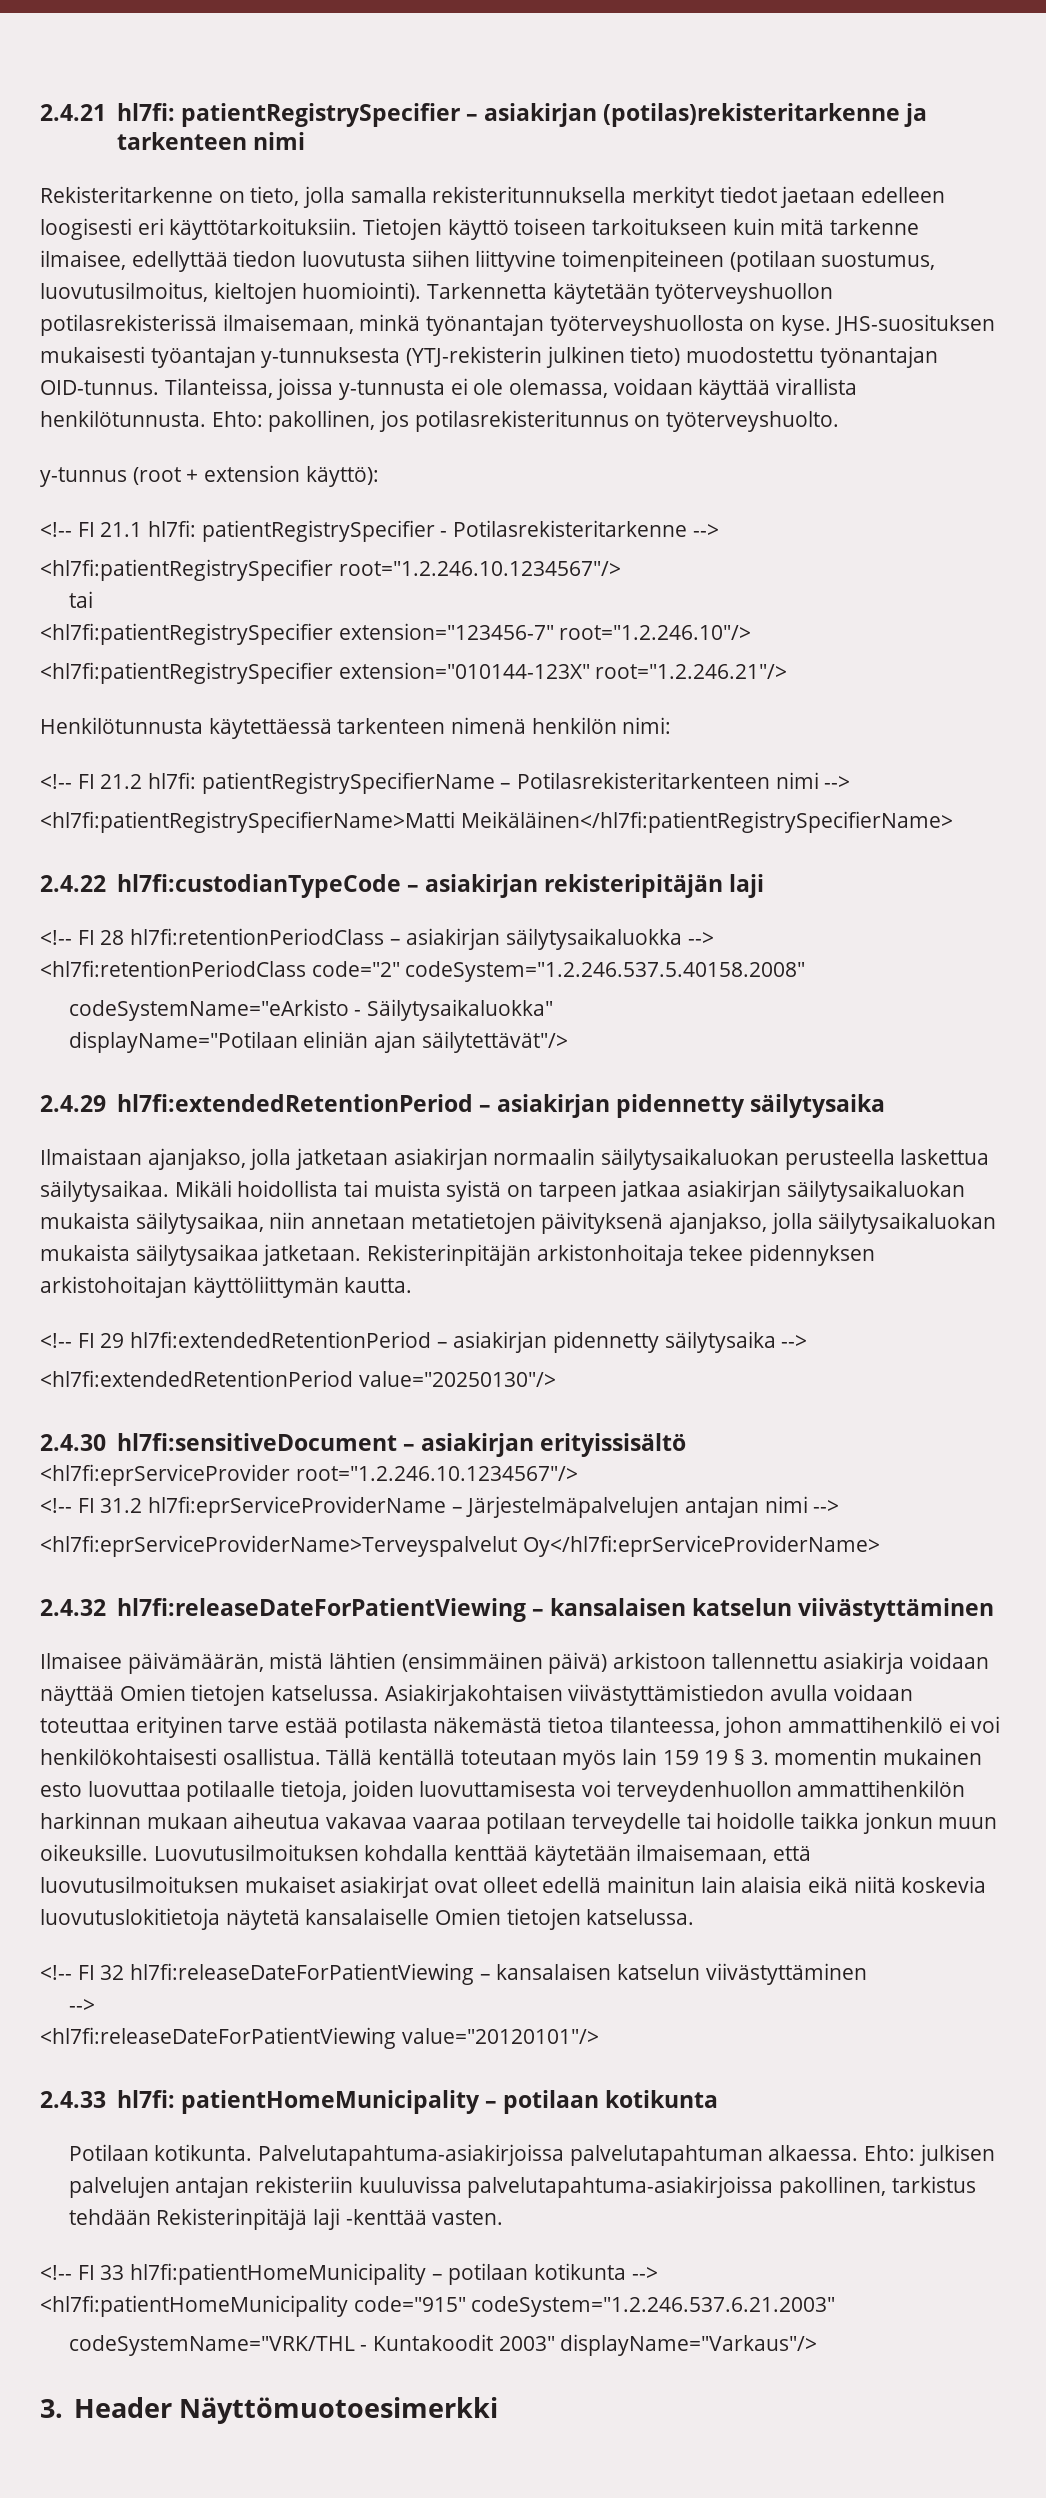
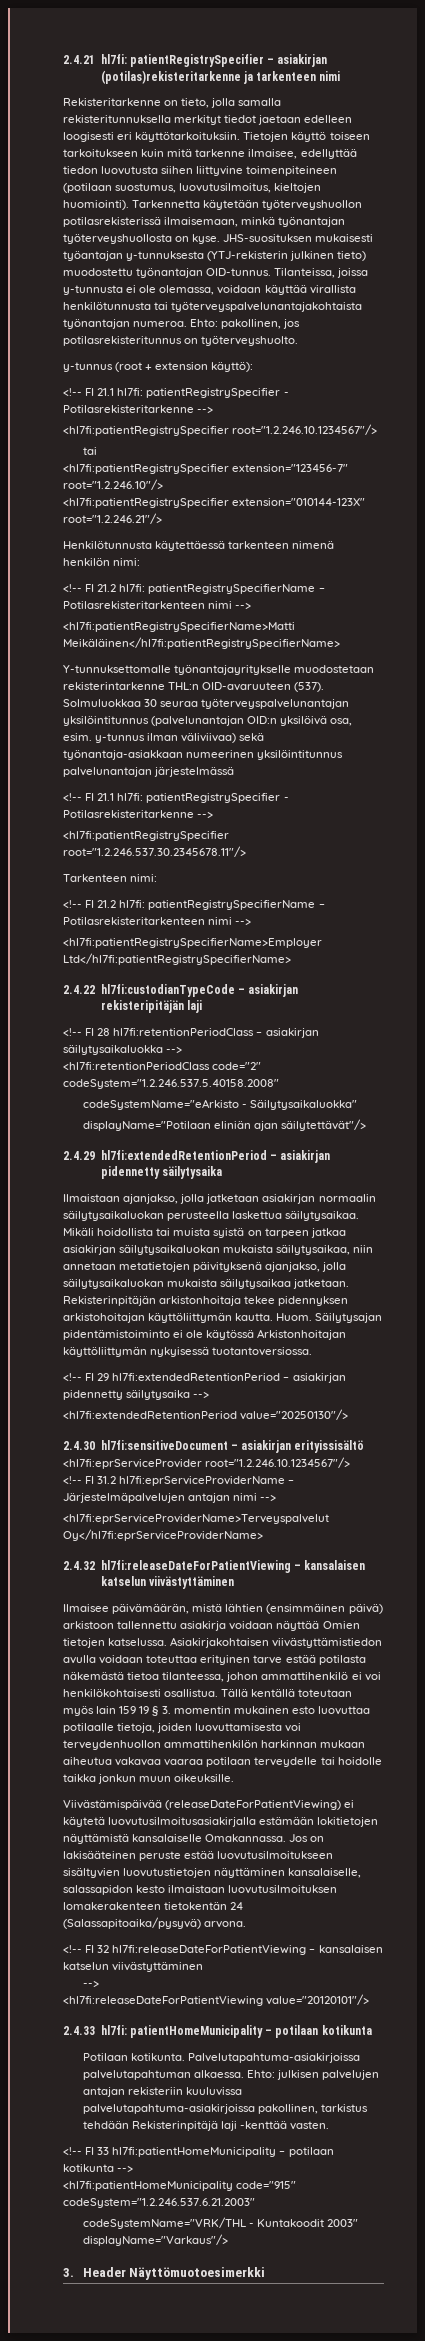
- Tilanteissa, joissa y-tunnusta ei ole olemassa, voidaan käyttää virallista henkilötunnusta.
+ Tilanteissa, joissa y-tunnusta ei ole olemassa, voidaan käyttää virallista henkilötunnusta tai työterveyspalvelunantajakohtaista työnantajan numeroa.
+ Y-tunnuksettomalle työnantajayritykselle muodostetaan rekisterintarkenne THL:n OID-avaruuteen (537). Solmuluokkaa 30 seuraa työterveyspalvelunantajan yksilöintitunnus (palvelunantajan OID:n yksilöivä osa, esim. y-tunnus ilman väliviivaa) sekä työnantaja-asiakkaan numeerinen yksilöintitunnus palvelunantajan järjestelmässä
+ <!-- FI 21.1 hl7fi: patientRegistrySpecifier - Potilasrekisteritarkenne -->
+ <hl7fi:patientRegistrySpecifier root="1.2.246.537.30.2345678.11"/>
+ Tarkenteen nimi:
+ <!-- FI 21.2 hl7fi: patientRegistrySpecifierName – Potilasrekisteritarkenteen nimi -->
+ <hl7fi:patientRegistrySpecifierName>Employer Ltd</hl7fi:patientRegistrySpecifierName>
+ Huom. Säilytysajan pidentämistoiminto ei ole käytössä Arkistonhoitajan käyttöliittymän nykyisessä tuotantoversiossa.
- Tällä kentällä toteutaan myös lain 159 19 § 3. momentin mukainen esto luovuttaa potilaalle tietoja, joiden luovuttamisesta voi terveydenhuollon ammattihenkilön harkinnan mukaan aiheutua vakavaa vaaraa potilaan terveydelle tai hoidolle taikka jonkun muun oikeuksille. Luovutusilmoituksen kohdalla kenttää käytetään ilmaisemaan, että luovutusilmoituksen mukaiset asiakirjat ovat olleet edellä mainitun lain alaisia eikä niitä koskevia luovutuslokitietoja näytetä kansalaiselle Omien tietojen katselussa.
+ Tällä kentällä toteutaan myös lain 159 19 § 3. momentin mukainen esto luovuttaa potilaalle tietoja, joiden luovuttamisesta voi terveydenhuollon ammattihenkilön harkinnan mukaan aiheutua vakavaa vaaraa potilaan terveydelle tai hoidolle taikka jonkun muun oikeuksille.
+ Viivästämispäivää (releaseDateForPatientViewing) ei käytetä luovutusilmoitusasiakirjalla estämään lokitietojen näyttämistä kansalaiselle Omakannassa. Jos on lakisääteinen peruste estää luovutusilmoitukseen sisältyvien luovutustietojen näyttäminen kansalaiselle, salassapidon kesto ilmaistaan luovutusilmoituksen lomakerakenteen tietokentän 24 (Salassapitoaika/pysyvä) arvona.

